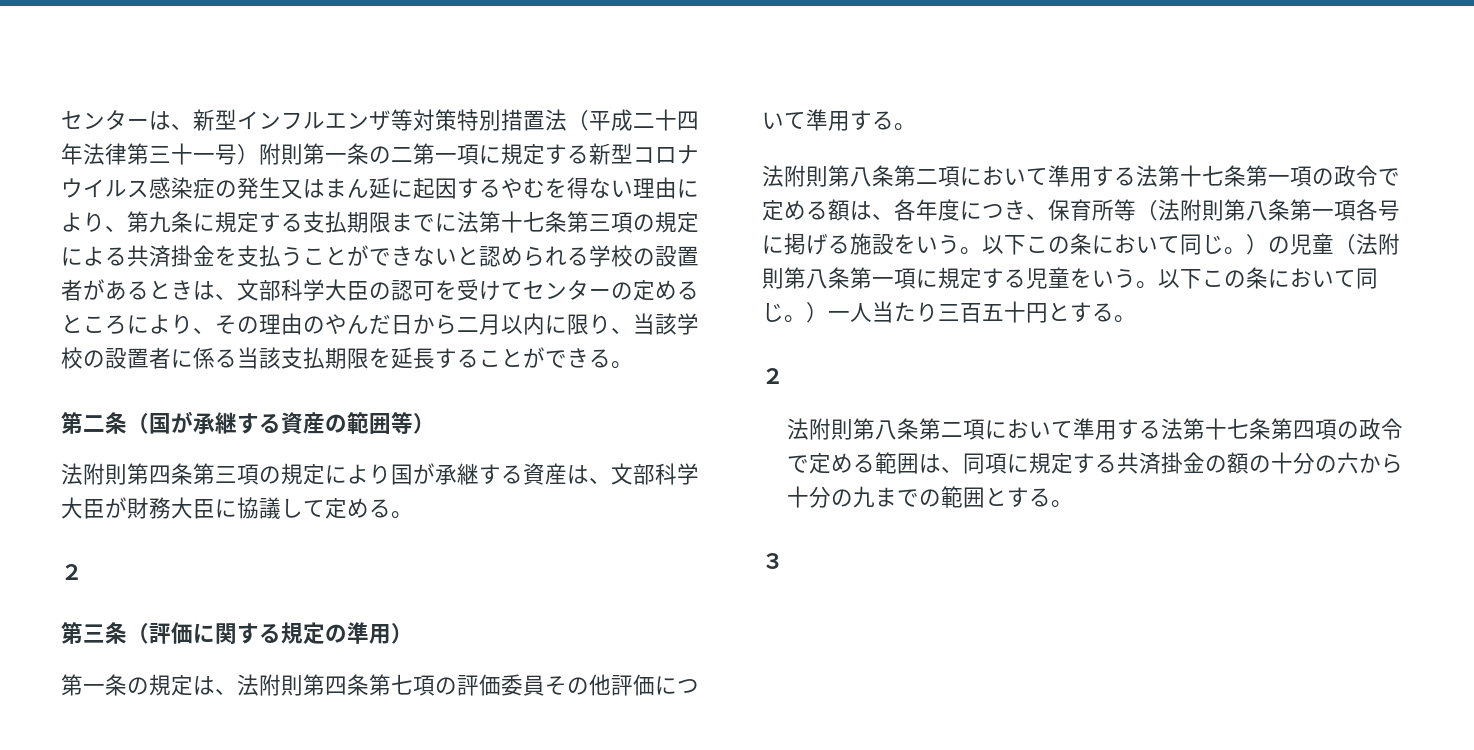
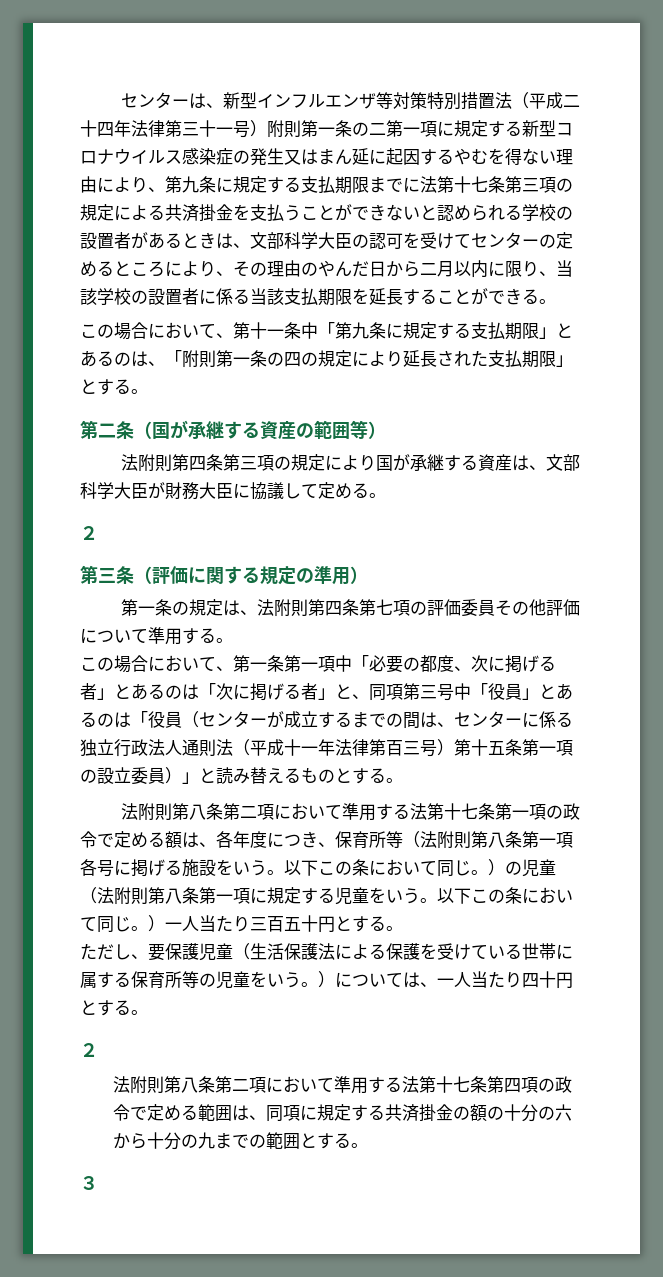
+ この場合において、第十一条中「第九条に規定する支払期限」とあるのは、「附則第一条の四の規定により延長された支払期限」とする。
+ この場合において、第一条第一項中「必要の都度、次に掲げる者」とあるのは「次に掲げる者」と、同項第三号中「役員」とあるのは「役員（センターが成立するまでの間は、センターに係る独立行政法人通則法（平成十一年法律第百三号）第十五条第一項の設立委員）」と読み替えるものとする。
+ ただし、要保護児童（生活保護法による保護を受けている世帯に属する保育所等の児童をいう。）については、一人当たり四十円とする。

